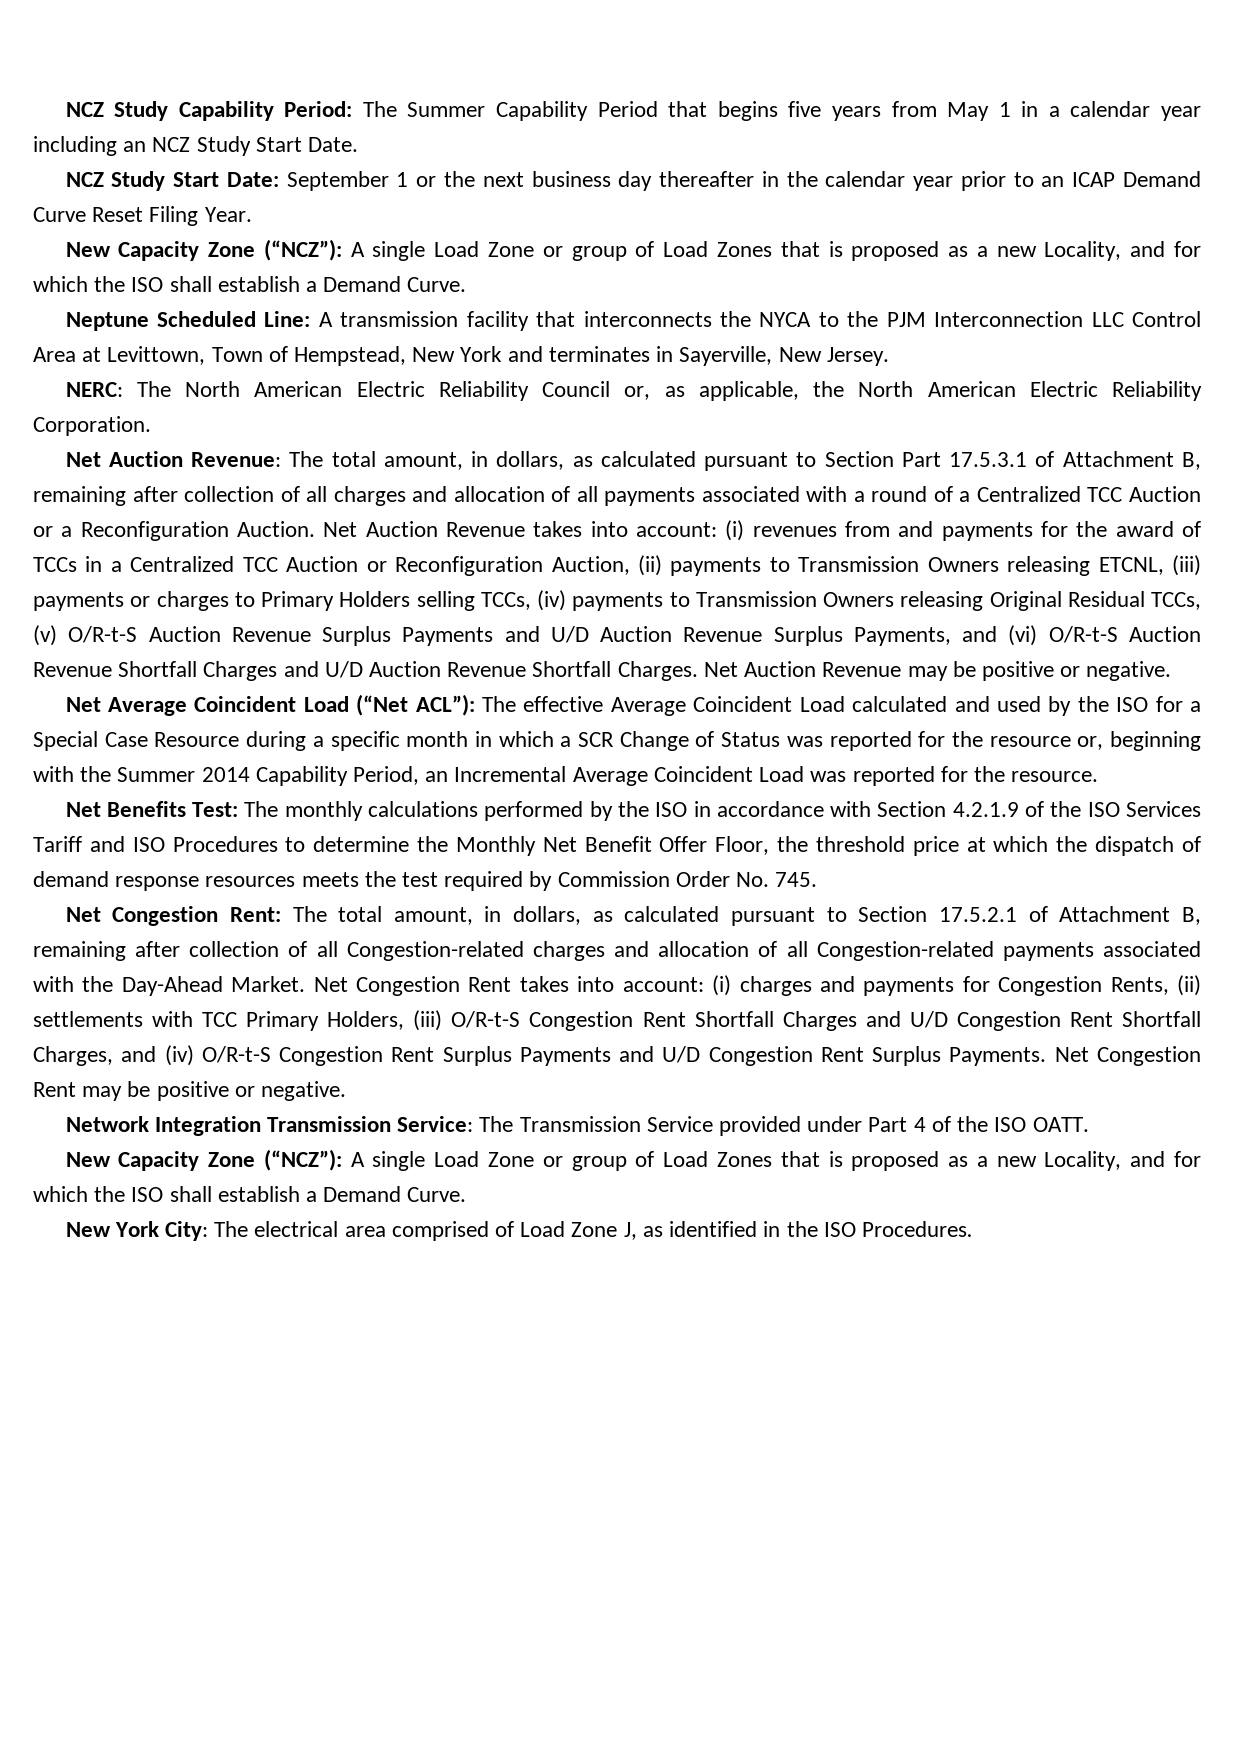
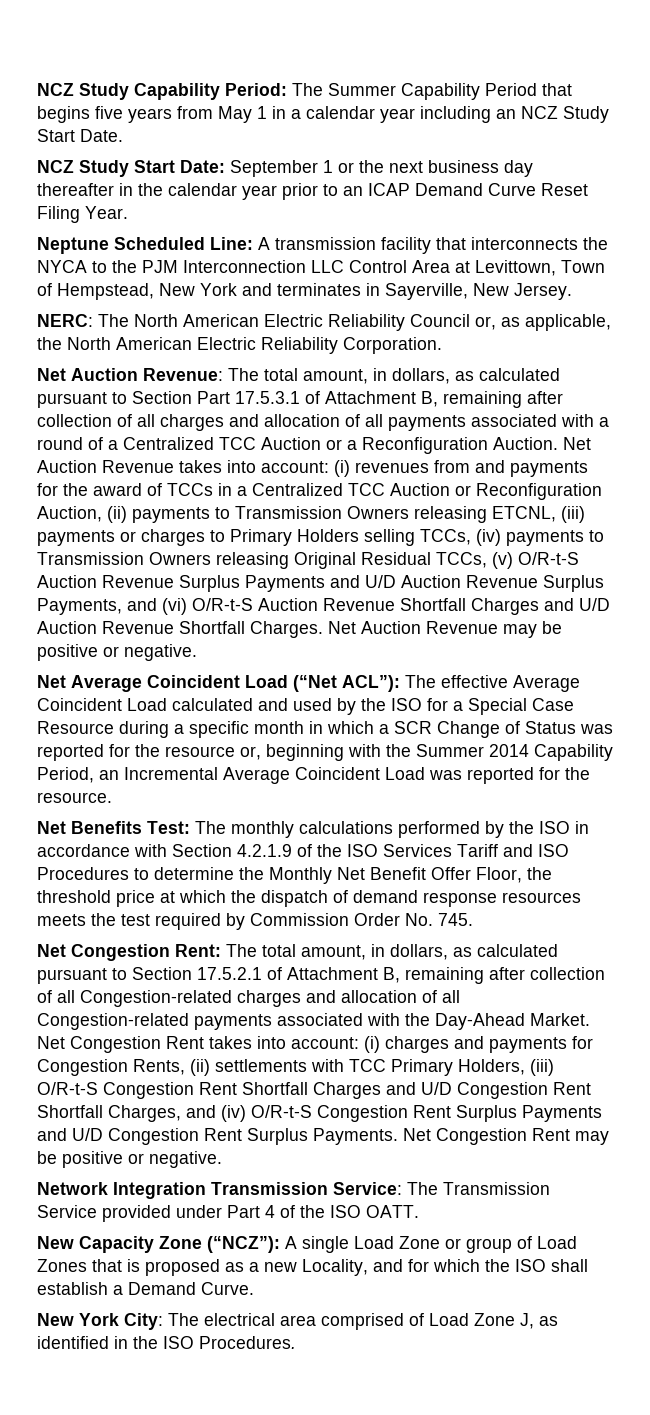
  NCZ Study Start Date: September 1 or the next business day thereafter in the calendar year prior to an ICAP Demand Curve Reset Filing Year.
- New Capacity Zone (“NCZ”): A single Load Zone or group of Load Zones that is proposed as a new Locality, and for which the ISO shall establish a Demand Curve.

